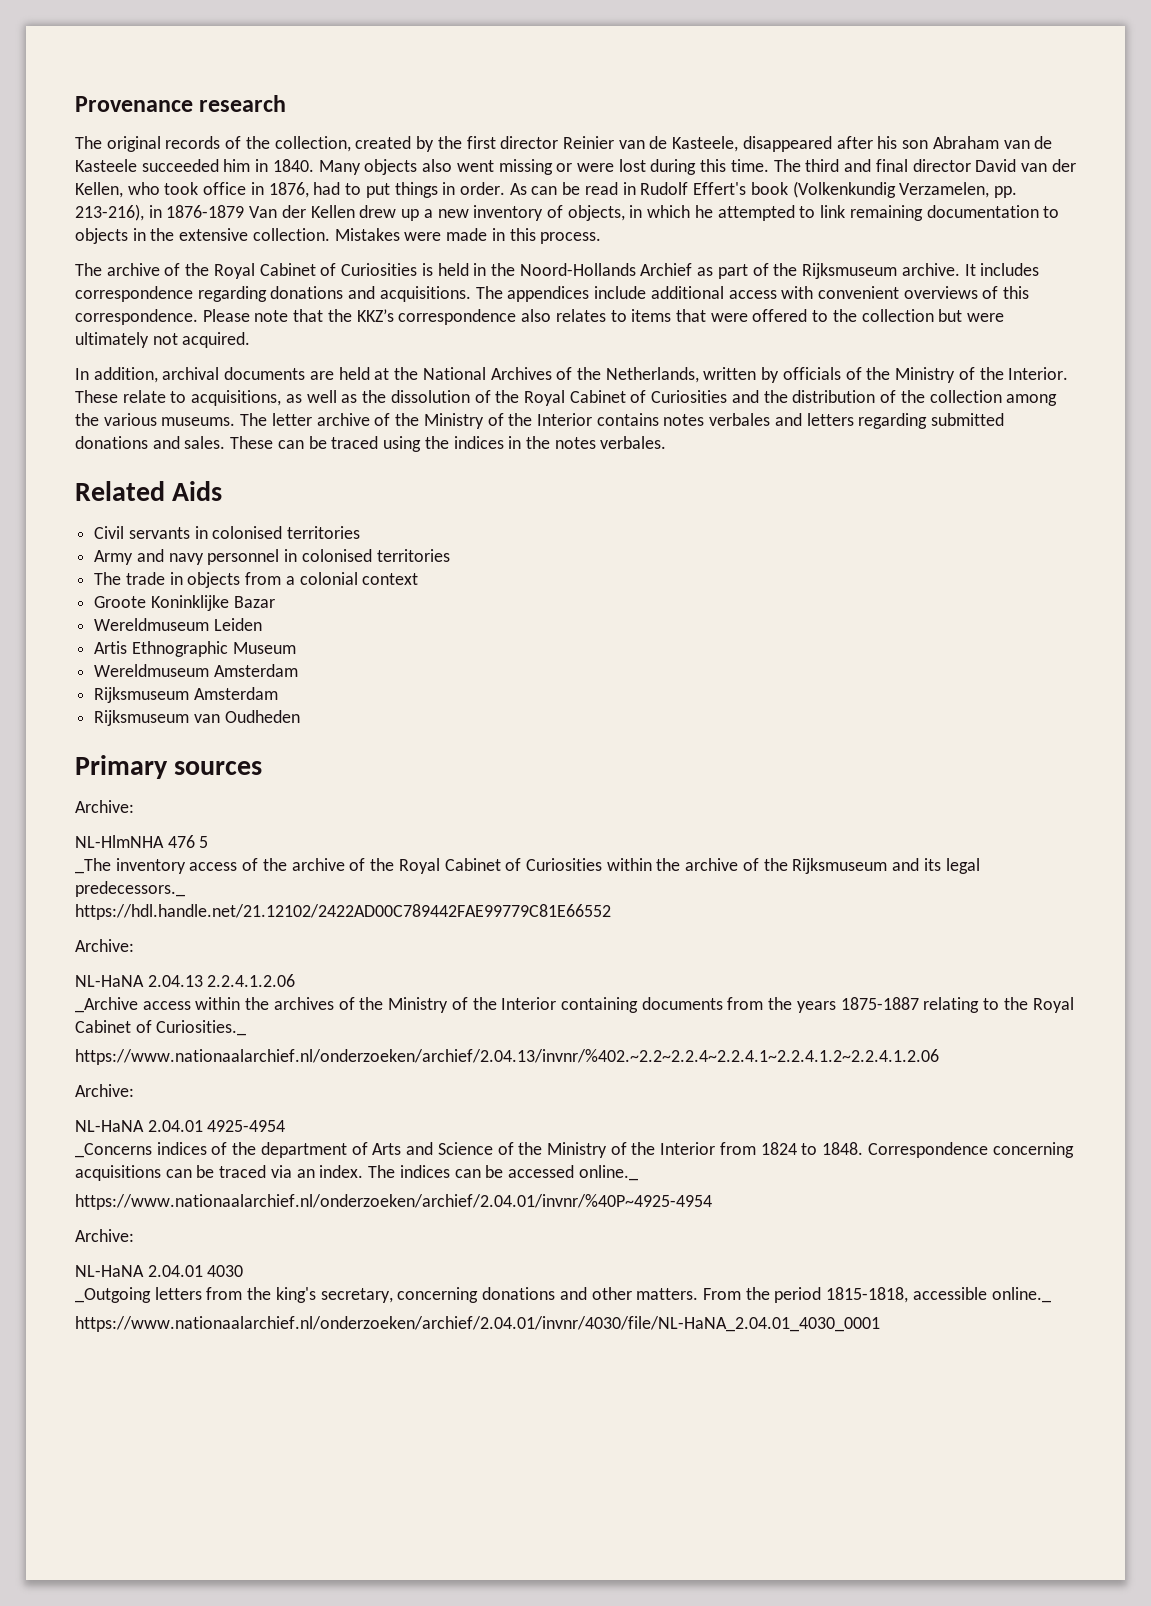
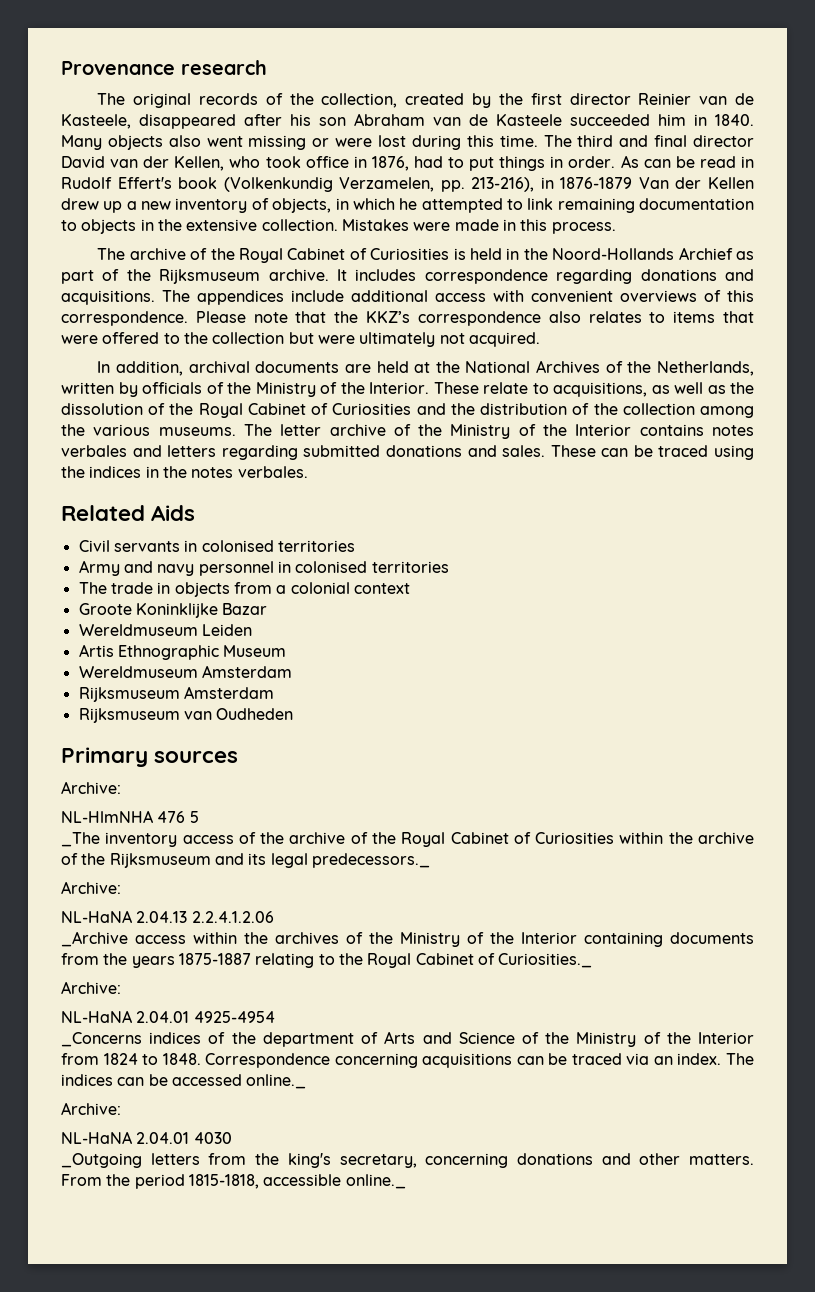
- https://hdl.handle.net/21.12102/2422AD00C789442FAE99779C81E66552
- https://www.nationaalarchief.nl/onderzoeken/archief/2.04.13/invnr/%402.~2.2~2.2.4~2.2.4.1~2.2.4.1.2~2.2.4.1.2.06
- https://www.nationaalarchief.nl/onderzoeken/archief/2.04.01/invnr/%40P~4925-4954
- https://www.nationaalarchief.nl/onderzoeken/archief/2.04.01/invnr/4030/file/NL-HaNA_2.04.01_4030_0001

